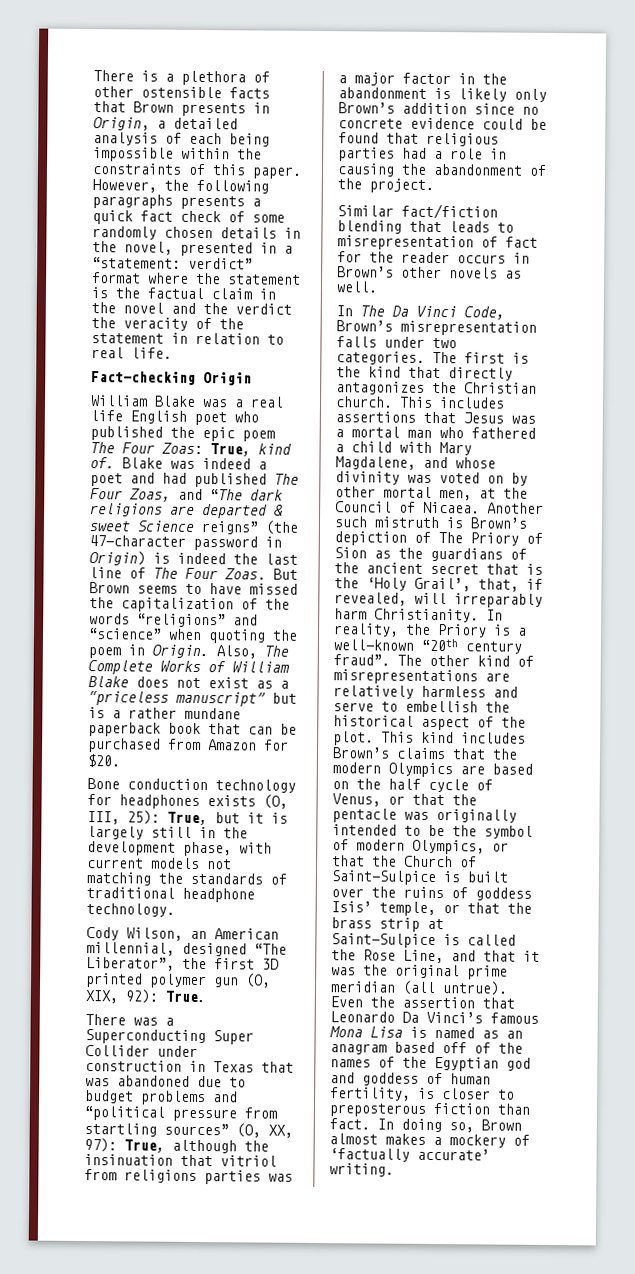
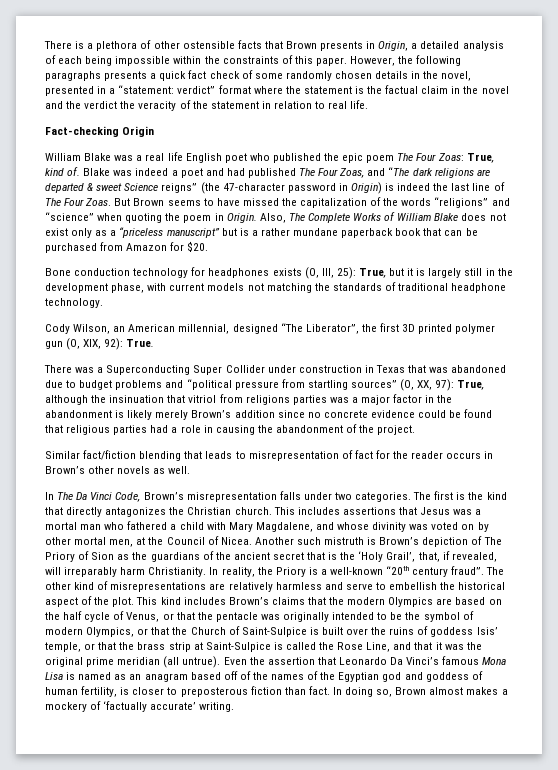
- Also, The Complete Works of William Blake does not exist as a “priceless manuscript” but is a rather mundane paperback book that can be purchased from Amazon for $20.
+ Also, The Complete Works of William Blake does not exist only as a “priceless manuscript” but is a rather mundane paperback book that can be purchased from Amazon for $20.
- True, although the insinuation that vitriol from religions parties was a major factor in the abandonment is likely only Brown’s addition since no concrete evidence could be found that religious parties had a role in causing the abandonment of the project.
+ True, although the insinuation that vitriol from religions parties was a major factor in the abandonment is likely merely Brown’s addition since no concrete evidence could be found that religious parties had a role in causing the abandonment of the project.
- This includes assertions that Jesus was a mortal man who fathered a child with Mary Magdalene, and whose divinity was voted on by other mortal men, at the Council of Nicaea.
+ This includes assertions that Jesus was a mortal man who fathered a child with Mary Magdalene, and whose divinity was voted on by other mortal men, at the Council of Nicea.

